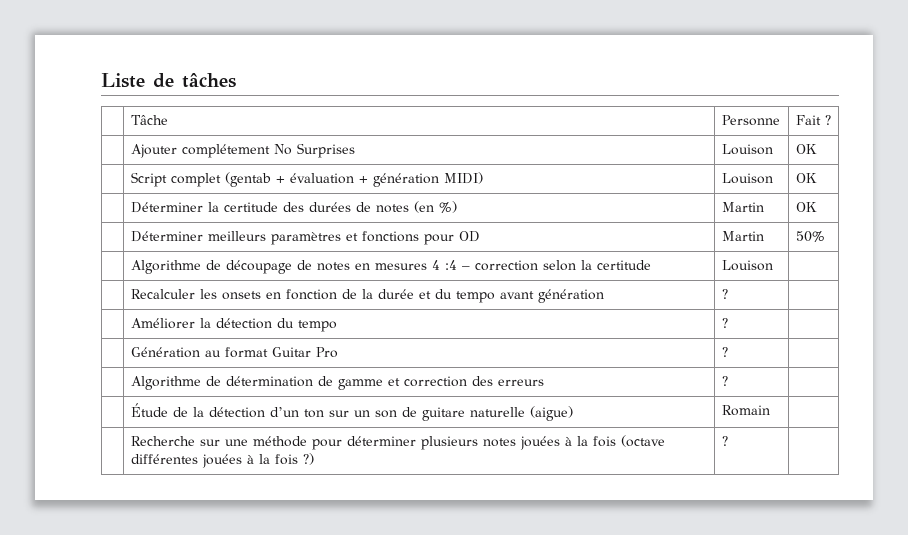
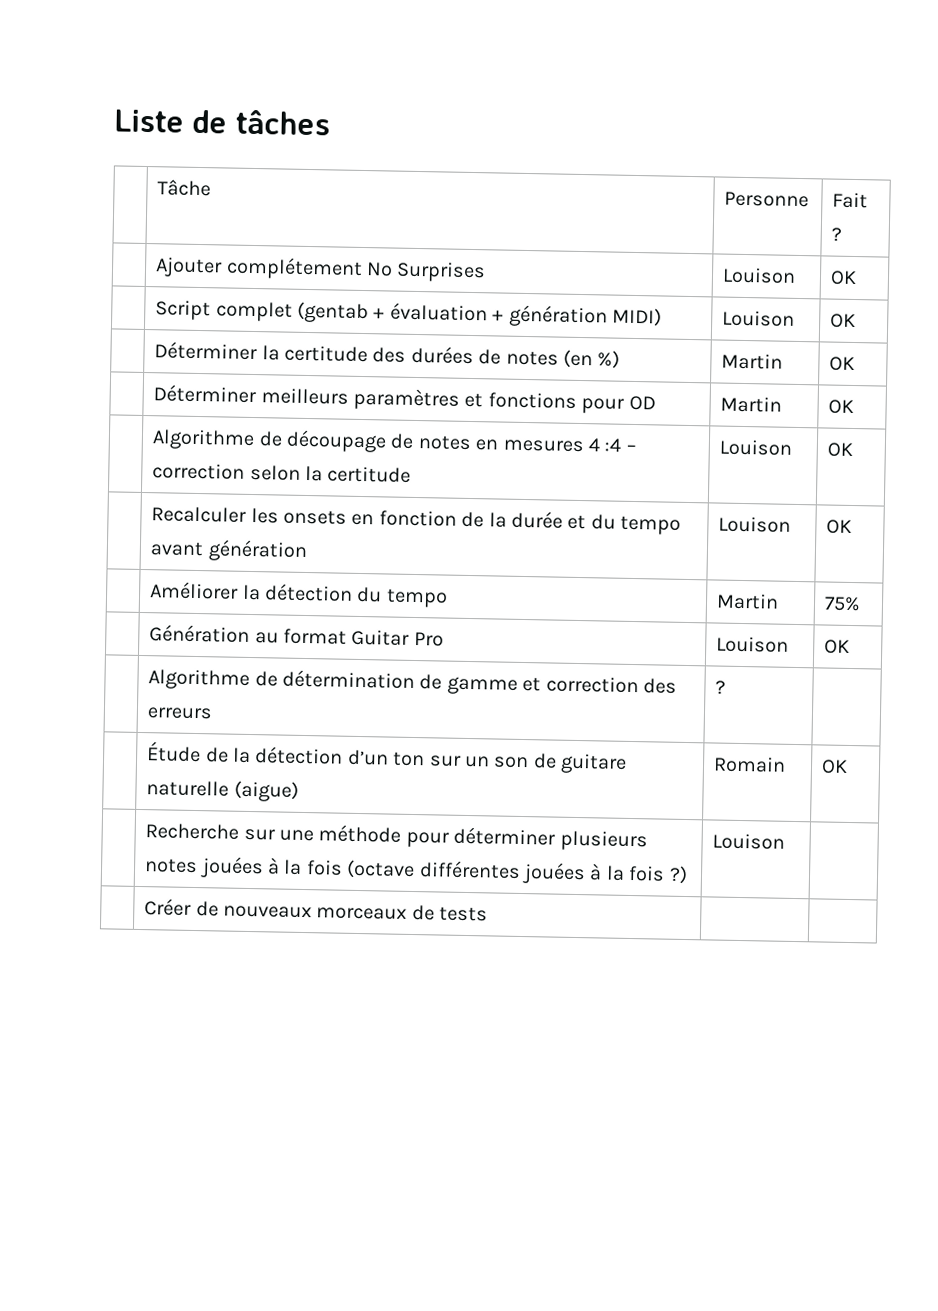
- | Déterminer meilleurs paramètres et fonctions pour OD | Martin | 50%
+ | Déterminer meilleurs paramètres et fonctions pour OD | Martin | OK
- | Algorithme de découpage de notes en mesures 4 :4 – correction selon la certitude | Louison |
+ | Algorithme de découpage de notes en mesures 4 :4 – correction selon la certitude | Louison | OK
- | Recalculer les onsets en fonction de la durée et du tempo avant génération | ? |
+ | Recalculer les onsets en fonction de la durée et du tempo avant génération | Louison | OK
- | Améliorer la détection du tempo | ? |
+ | Améliorer la détection du tempo | Martin | 75%
- | Génération au format Guitar Pro | ? |
+ | Génération au format Guitar Pro | Louison | OK
- | Étude de la détection d’un ton sur un son de guitare naturelle (aigue) | Romain |
+ | Étude de la détection d’un ton sur un son de guitare naturelle (aigue) | Romain | OK
- | Recherche sur une méthode pour déterminer plusieurs notes jouées à la fois (octave différentes jouées à la fois ?) | ? |
+ | Recherche sur une méthode pour déterminer plusieurs notes jouées à la fois (octave différentes jouées à la fois ?) | Louison |
+ | Créer de nouveaux morceaux de tests | |

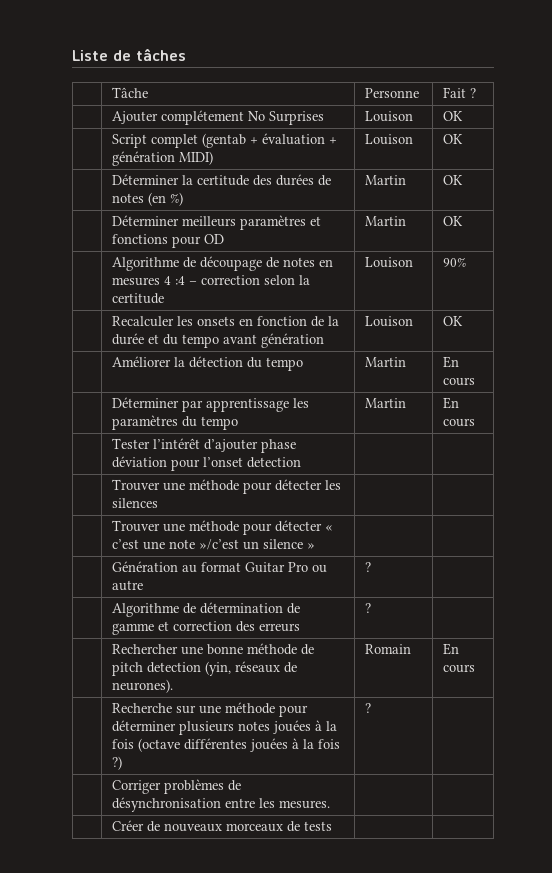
- | Algorithme de découpage de notes en mesures 4 :4 – correction selon la certitude | Louison | OK
+ | Algorithme de découpage de notes en mesures 4 :4 – correction selon la certitude | Louison | 90%
- | Améliorer la détection du tempo | Martin | 75%
+ | Améliorer la détection du tempo | Martin | En cours
+ | Déterminer par apprentissage les paramètres du tempo | Martin | En cours
+ | Tester l’intérêt d’ajouter phase déviation pour l’onset detection | |
+ | Trouver une méthode pour détecter les silences | |
+ | Trouver une méthode pour détecter « c’est une note »/c’est un silence » | |
- | Génération au format Guitar Pro | Louison | OK
+ | Génération au format Guitar Pro ou autre | ? |
- | Étude de la détection d’un ton sur un son de guitare naturelle (aigue) | Romain | OK
+ | Rechercher une bonne méthode de pitch detection (yin, réseaux de neurones). | Romain | En cours
- | Recherche sur une méthode pour déterminer plusieurs notes jouées à la fois (octave différentes jouées à la fois ?) | Louison |
+ | Recherche sur une méthode pour déterminer plusieurs notes jouées à la fois (octave différentes jouées à la fois ?) | ? |
+ | Corriger problèmes de désynchronisation entre les mesures. | |

